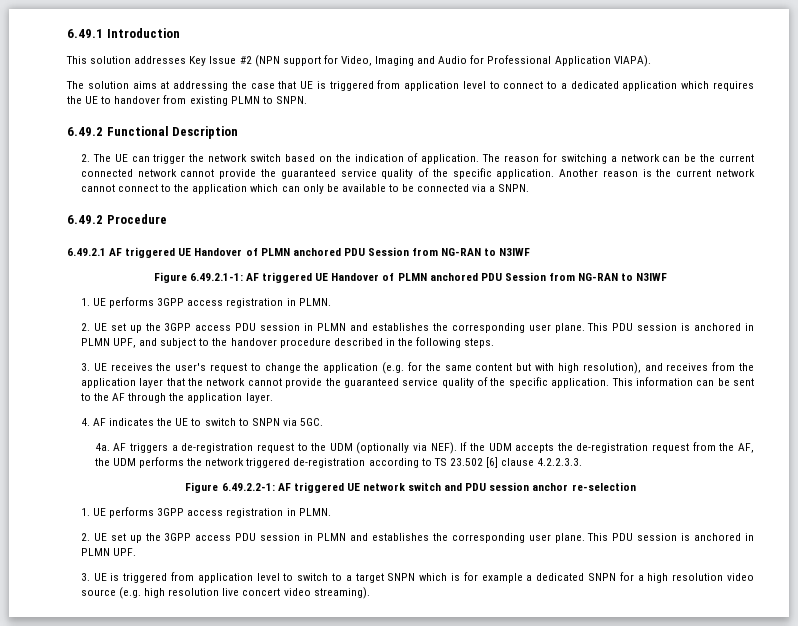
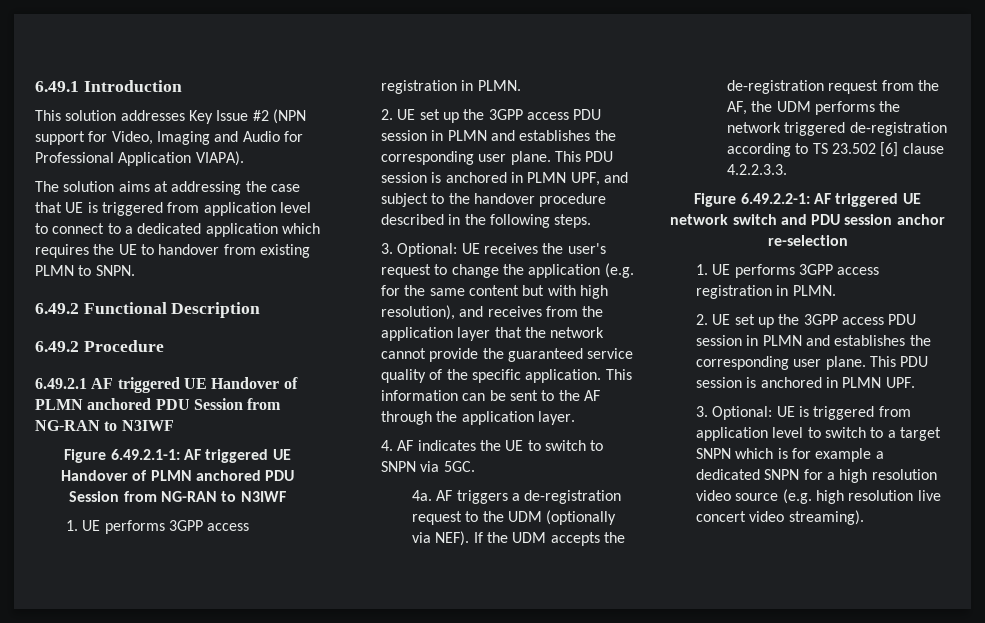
- 2. The UE can trigger the network switch based on the indication of application. The reason for switching a network can be the current connected network cannot provide the guaranteed service quality of the specific application. Another reason is the current network cannot connect to the application which can only be available to be connected via a SNPN.
- 3. UE receives the user's request to change the application (e.g. for the same content but with high resolution), and receives from the application layer that the network cannot provide the guaranteed service quality of the specific application.
+ 3. Optional: UE receives the user's request to change the application (e.g. for the same content but with high resolution), and receives from the application layer that the network cannot provide the guaranteed service quality of the specific application.
- 3. UE is triggered from application level to switch to a target SNPN which is for example a dedicated SNPN for a high resolution video source (e.g. high resolution live concert video streaming).
+ 3. Optional: UE is triggered from application level to switch to a target SNPN which is for example a dedicated SNPN for a high resolution video source (e.g. high resolution live concert video streaming).

